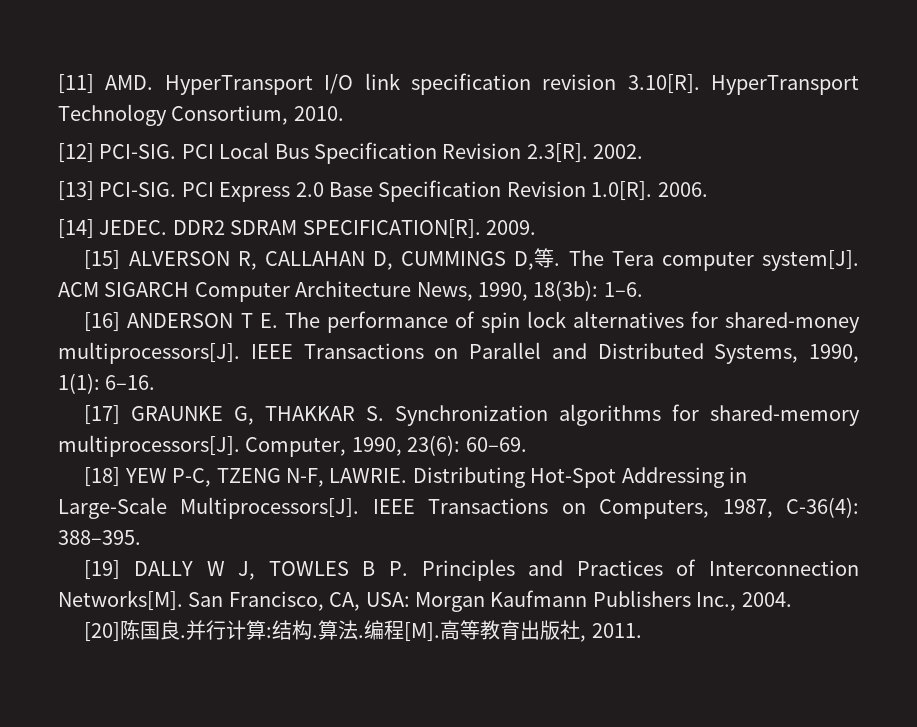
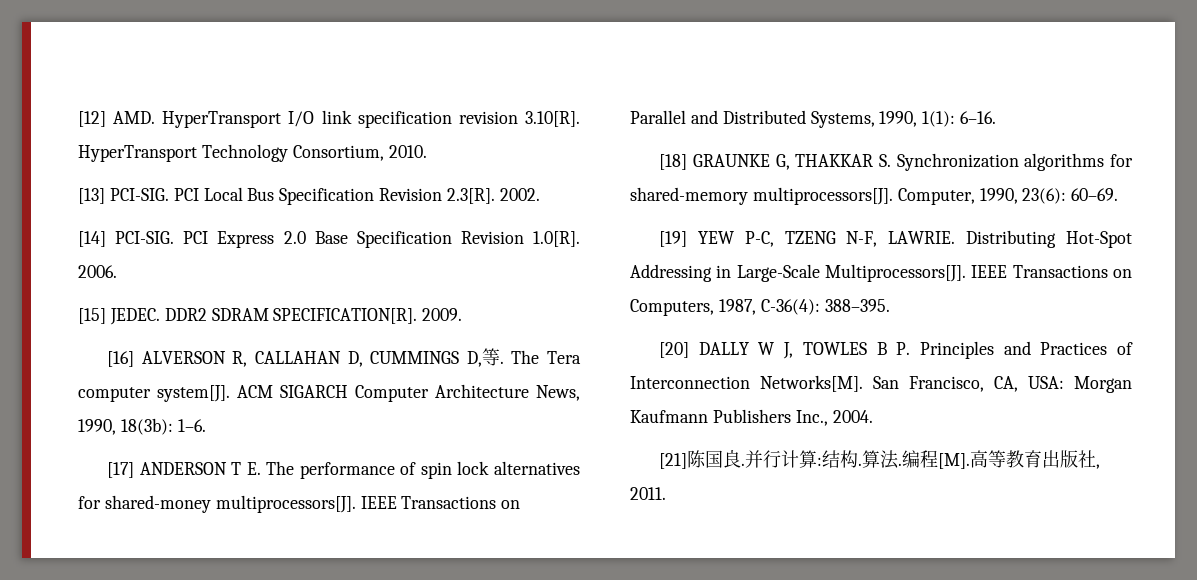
- [11] AMD. HyperTransport I/O link specification revision 3.10[R]. HyperTransport Technology Consortium, 2010.
+ [12] AMD. HyperTransport I/O link specification revision 3.10[R]. HyperTransport Technology Consortium, 2010.
- [12] PCI-SIG.
+ [13] PCI-SIG.
- [13] PCI-SIG.
+ [14] PCI-SIG.
- [14] JEDEC.
+ [15] JEDEC.
- [15] ALVERSON R, CALLAHAN D, CUMMINGS D,等.
+ [16] ALVERSON R, CALLAHAN D, CUMMINGS D,等.
- [16] ANDERSON T E. The performance of spin lock alternatives for shared-money multiprocessors[J].
+ [17] ANDERSON T E. The performance of spin lock alternatives for shared-money multiprocessors[J].
- [17] GRAUNKE G, THAKKAR S. Synchronization algorithms for shared-memory multiprocessors[J].
+ [18] GRAUNKE G, THAKKAR S. Synchronization algorithms for shared-memory multiprocessors[J].
- [18] YEW P-C, TZENG N-F, LAWRIE.
+ [19] YEW P-C, TZENG N-F, LAWRIE.
- [19] DALLY W J, TOWLES B P. Principles and Practices of Interconnection Networks[M].
+ [20] DALLY W J, TOWLES B P. Principles and Practices of Interconnection Networks[M].
- [20]陈国良.
+ [21]陈国良.

